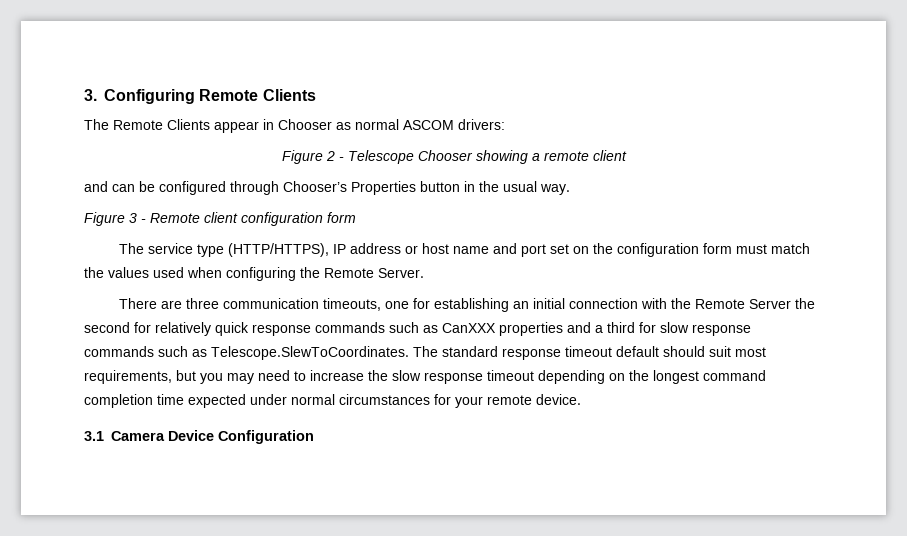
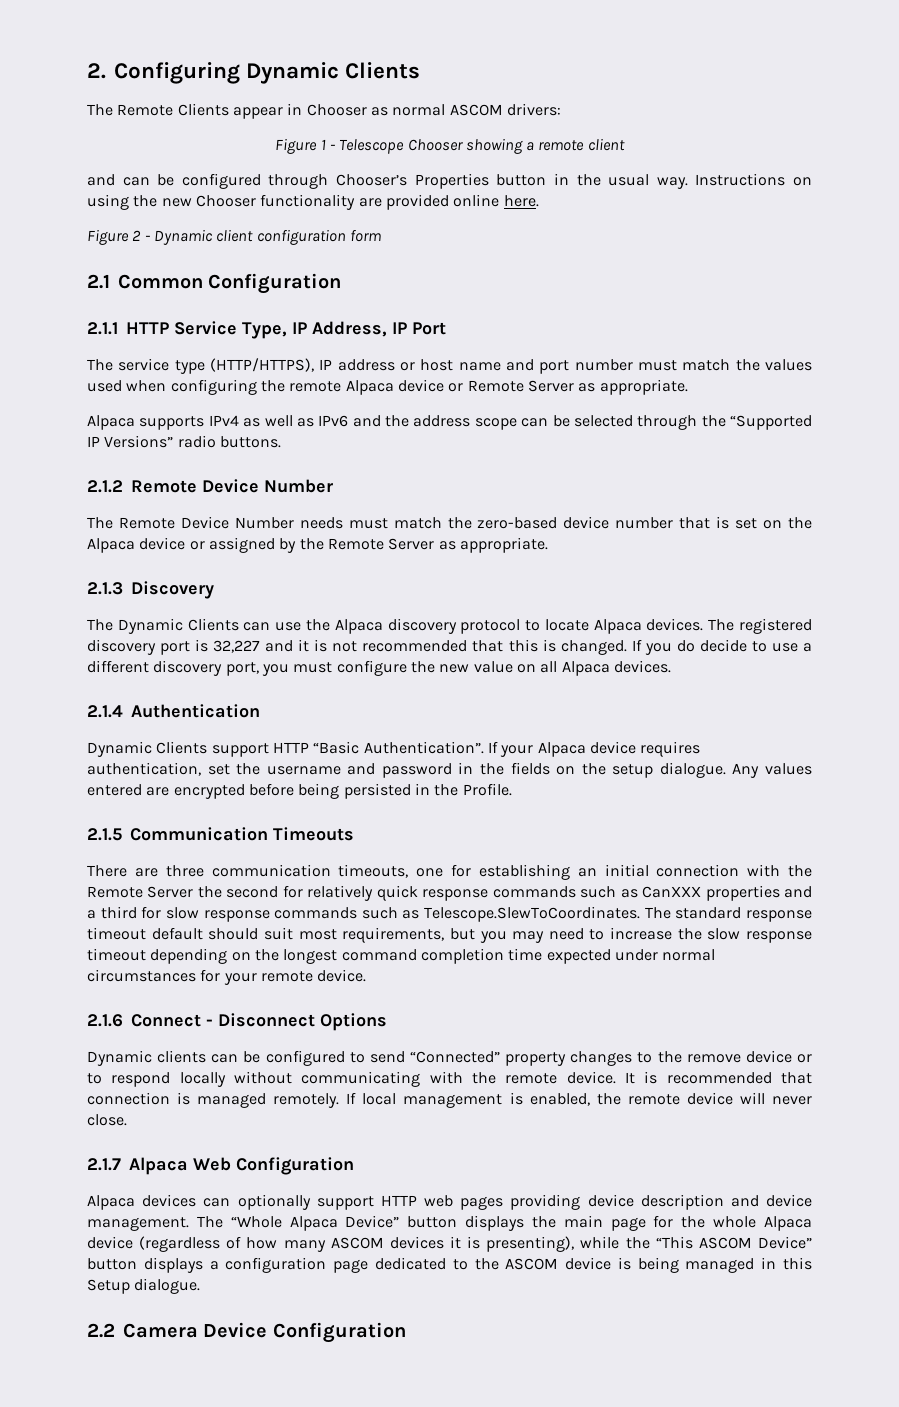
- 3. Configuring Remote Clients
+ 2. Configuring Dynamic Clients
- Figure 2 - Telescope Chooser showing a remote client
+ Figure 1 - Telescope Chooser showing a remote client
- and can be configured through Chooser’s Properties button in the usual way.
- Figure 3 - Remote client configuration form
+ and can be configured through Chooser’s Properties button in the usual way. Instructions on using the new Chooser functionality are provided online here.
+ Figure 2 - Dynamic client configuration form
+ 2.1 Common Configuration
+ 2.1.1 HTTP Service Type, IP Address, IP Port
- The service type (HTTP/HTTPS), IP address or host name and port set on the configuration form must match the values used when configuring the Remote Server.
+ The service type (HTTP/HTTPS), IP address or host name and port number must match the values used when configuring the remote Alpaca device or Remote Server as appropriate.
+ Alpaca supports IPv4 as well as IPv6 and the address scope can be selected through the “Supported IP Versions” radio buttons.
+ 2.1.2 Remote Device Number
+ The Remote Device Number needs must match the zero-based device number that is set on the Alpaca device or assigned by the Remote Server as appropriate.
+ 2.1.3 Discovery
+ The Dynamic Clients can use the Alpaca discovery protocol to locate Alpaca devices. The registered discovery port is 32,227 and it is not recommended that this is changed. If you do decide to use a different discovery port, you must configure the new value on all Alpaca devices.
+ 2.1.4 Authentication
+ Dynamic Clients support HTTP “Basic Authentication”. If your Alpaca device requires authentication, set the username and password in the fields on the setup dialogue. Any values entered are encrypted before being persisted in the Profile.
+ 2.1.5 Communication Timeouts
- 3.1 Camera Device Configuration
+ 2.1.6 Connect - Disconnect Options
+ Dynamic clients can be configured to send “Connected” property changes to the remove device or to respond locally without communicating with the remote device. It is recommended that connection is managed remotely. If local management is enabled, the remote device will never close.
+ 2.1.7 Alpaca Web Configuration
+ Alpaca devices can optionally support HTTP web pages providing device description and device management. The “Whole Alpaca Device” button displays the main page for the whole Alpaca device (regardless of how many ASCOM devices it is presenting), while the “This ASCOM Device” button displays a configuration page dedicated to the ASCOM device is being managed in this Setup dialogue.
+ 2.2 Camera Device Configuration

